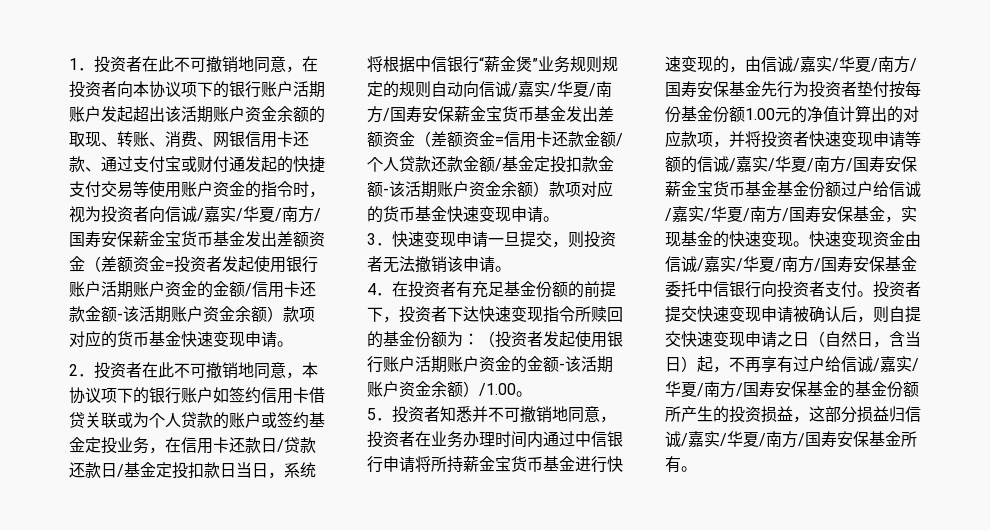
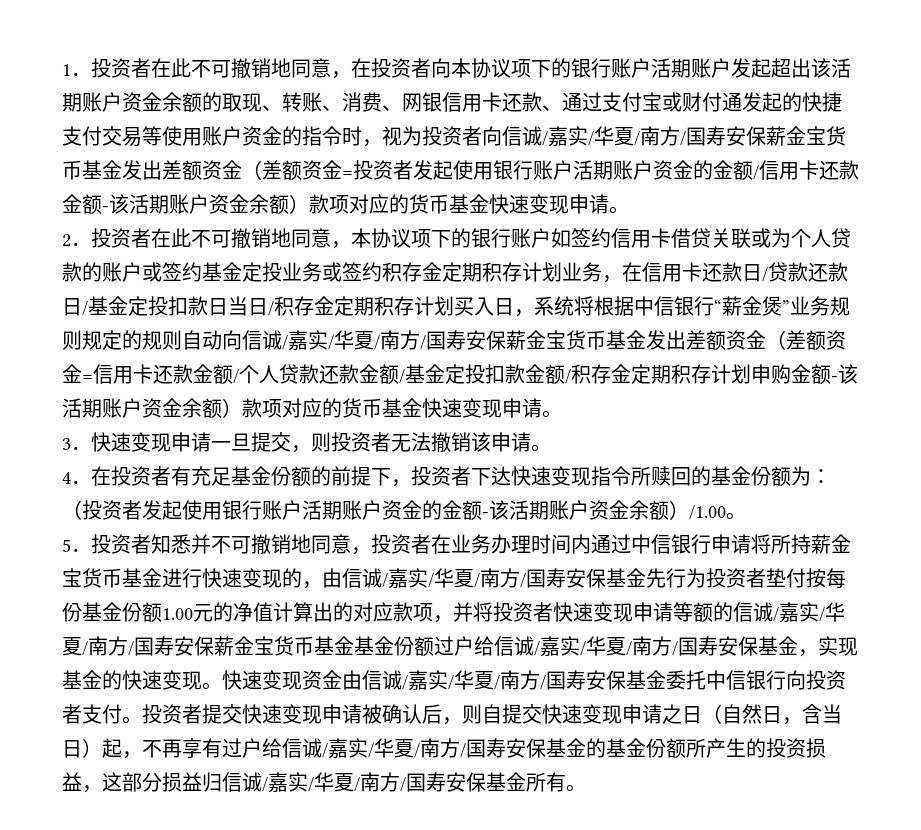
- 2．投资者在此不可撤销地同意，本协议项下的银行账户如签约信用卡借贷关联或为个人贷款的账户或签约基金定投业务，在信用卡还款日/贷款还款日/基金定投扣款日当日，系统将根据中信银行“薪金煲”业务规则规定的规则自动向信诚/嘉实/华夏/南方/国寿安保薪金宝货币基金发出差额资金（差额资金=信用卡还款金额/个人贷款还款金额/基金定投扣款金额-该活期账户资金余额）款项对应的货币基金快速变现申请。
+ 2．投资者在此不可撤销地同意，本协议项下的银行账户如签约信用卡借贷关联或为个人贷款的账户或签约基金定投业务或签约积存金定期积存计划业务，在信用卡还款日/贷款还款日/基金定投扣款日当日/积存金定期积存计划买入日，系统将根据中信银行“薪金煲”业务规则规定的规则自动向信诚/嘉实/华夏/南方/国寿安保薪金宝货币基金发出差额资金（差额资金=信用卡还款金额/个人贷款还款金额/基金定投扣款金额/积存金定期积存计划申购金额-该活期账户资金余额）款项对应的货币基金快速变现申请。

